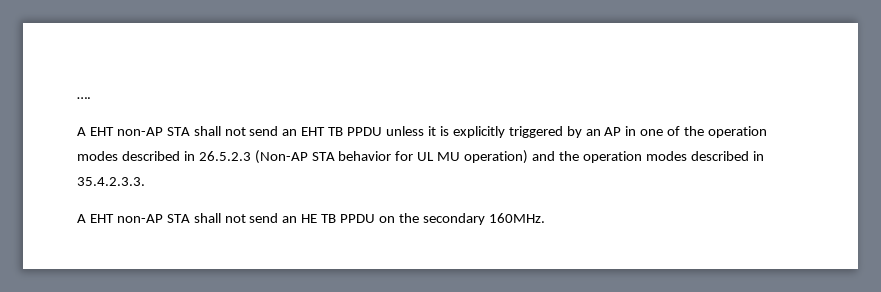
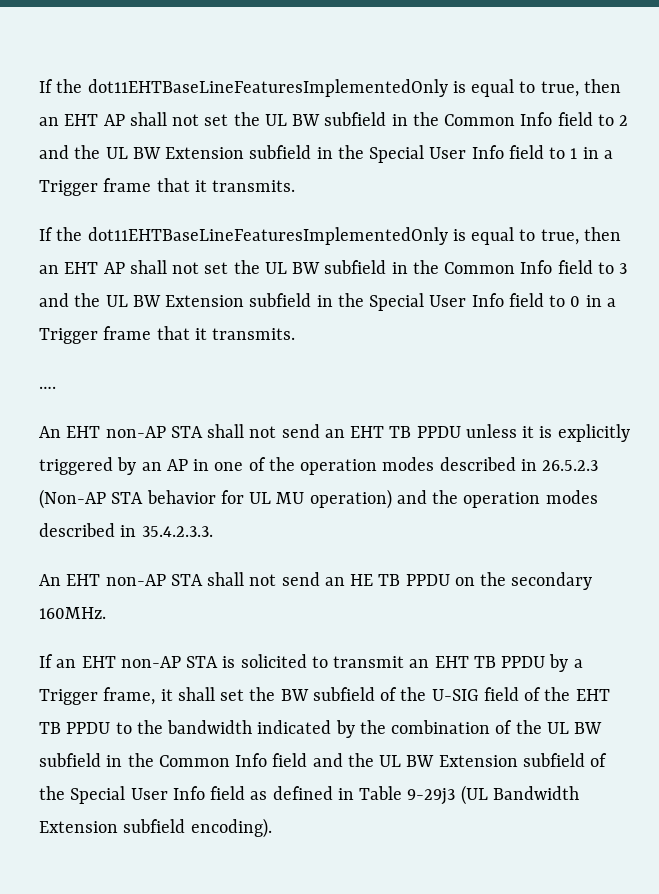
+ If the dot11EHTBaseLineFeaturesImplementedOnly is equal to true, then an EHT AP shall not set the UL BW subfield in the Common Info field to 2 and the UL BW Extension subfield in the Special User Info field to 1 in a Trigger frame that it transmits.
+ If the dot11EHTBaseLineFeaturesImplementedOnly is equal to true, then an EHT AP shall not set the UL BW subfield in the Common Info field to 3 and the UL BW Extension subfield in the Special User Info field to 0 in a Trigger frame that it transmits.
- A EHT non-AP STA shall not send an EHT TB PPDU unless it is explicitly triggered by an AP in one of the operation modes described in 26.5.2.3 (Non-AP STA behavior for UL MU operation) and the operation modes described in 35.4.2.3.3.
+ An EHT non-AP STA shall not send an EHT TB PPDU unless it is explicitly triggered by an AP in one of the operation modes described in 26.5.2.3 (Non-AP STA behavior for UL MU operation) and the operation modes described in 35.4.2.3.3.
- A EHT non-AP STA shall not send an HE TB PPDU on the secondary 160MHz.
+ An EHT non-AP STA shall not send an HE TB PPDU on the secondary 160MHz.
+ If an EHT non-AP STA is solicited to transmit an EHT TB PPDU by a Trigger frame, it shall set the BW subfield of the U-SIG field of the EHT TB PPDU to the bandwidth indicated by the combination of the UL BW subfield in the Common Info field and the UL BW Extension subfield of the Special User Info field as defined in Table 9-29j3 (UL Bandwidth Extension subfield encoding).

